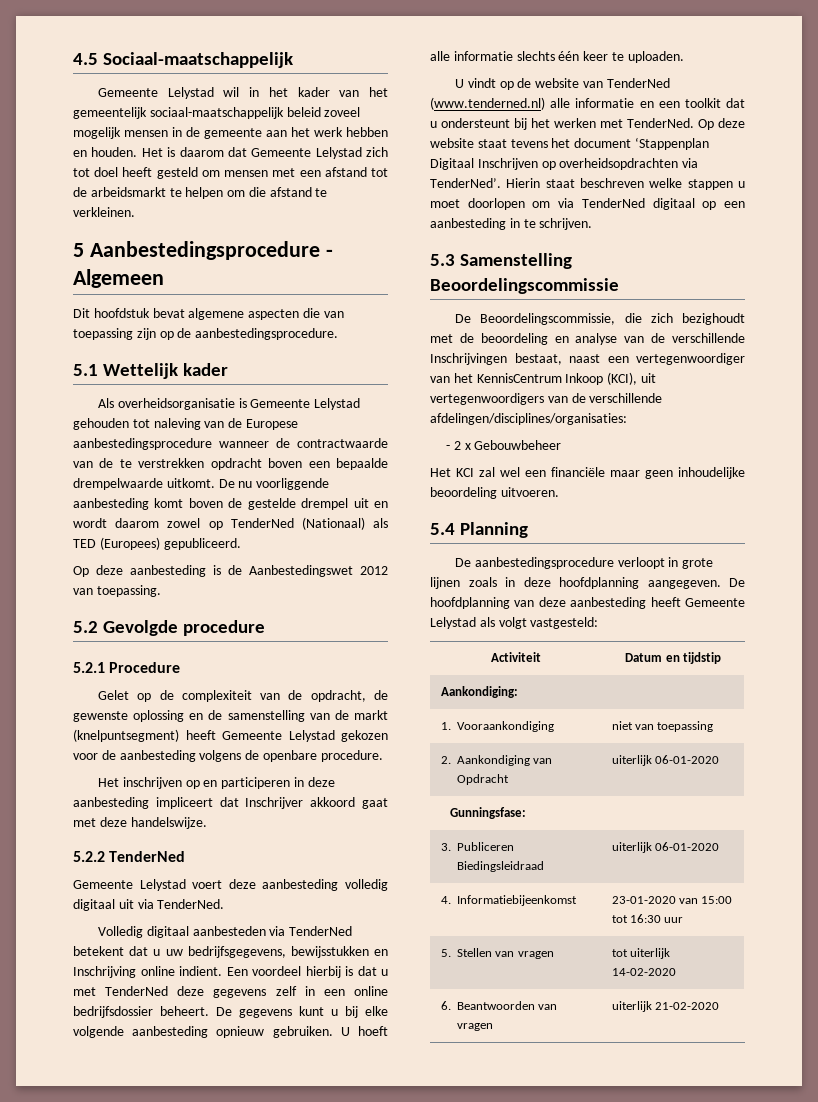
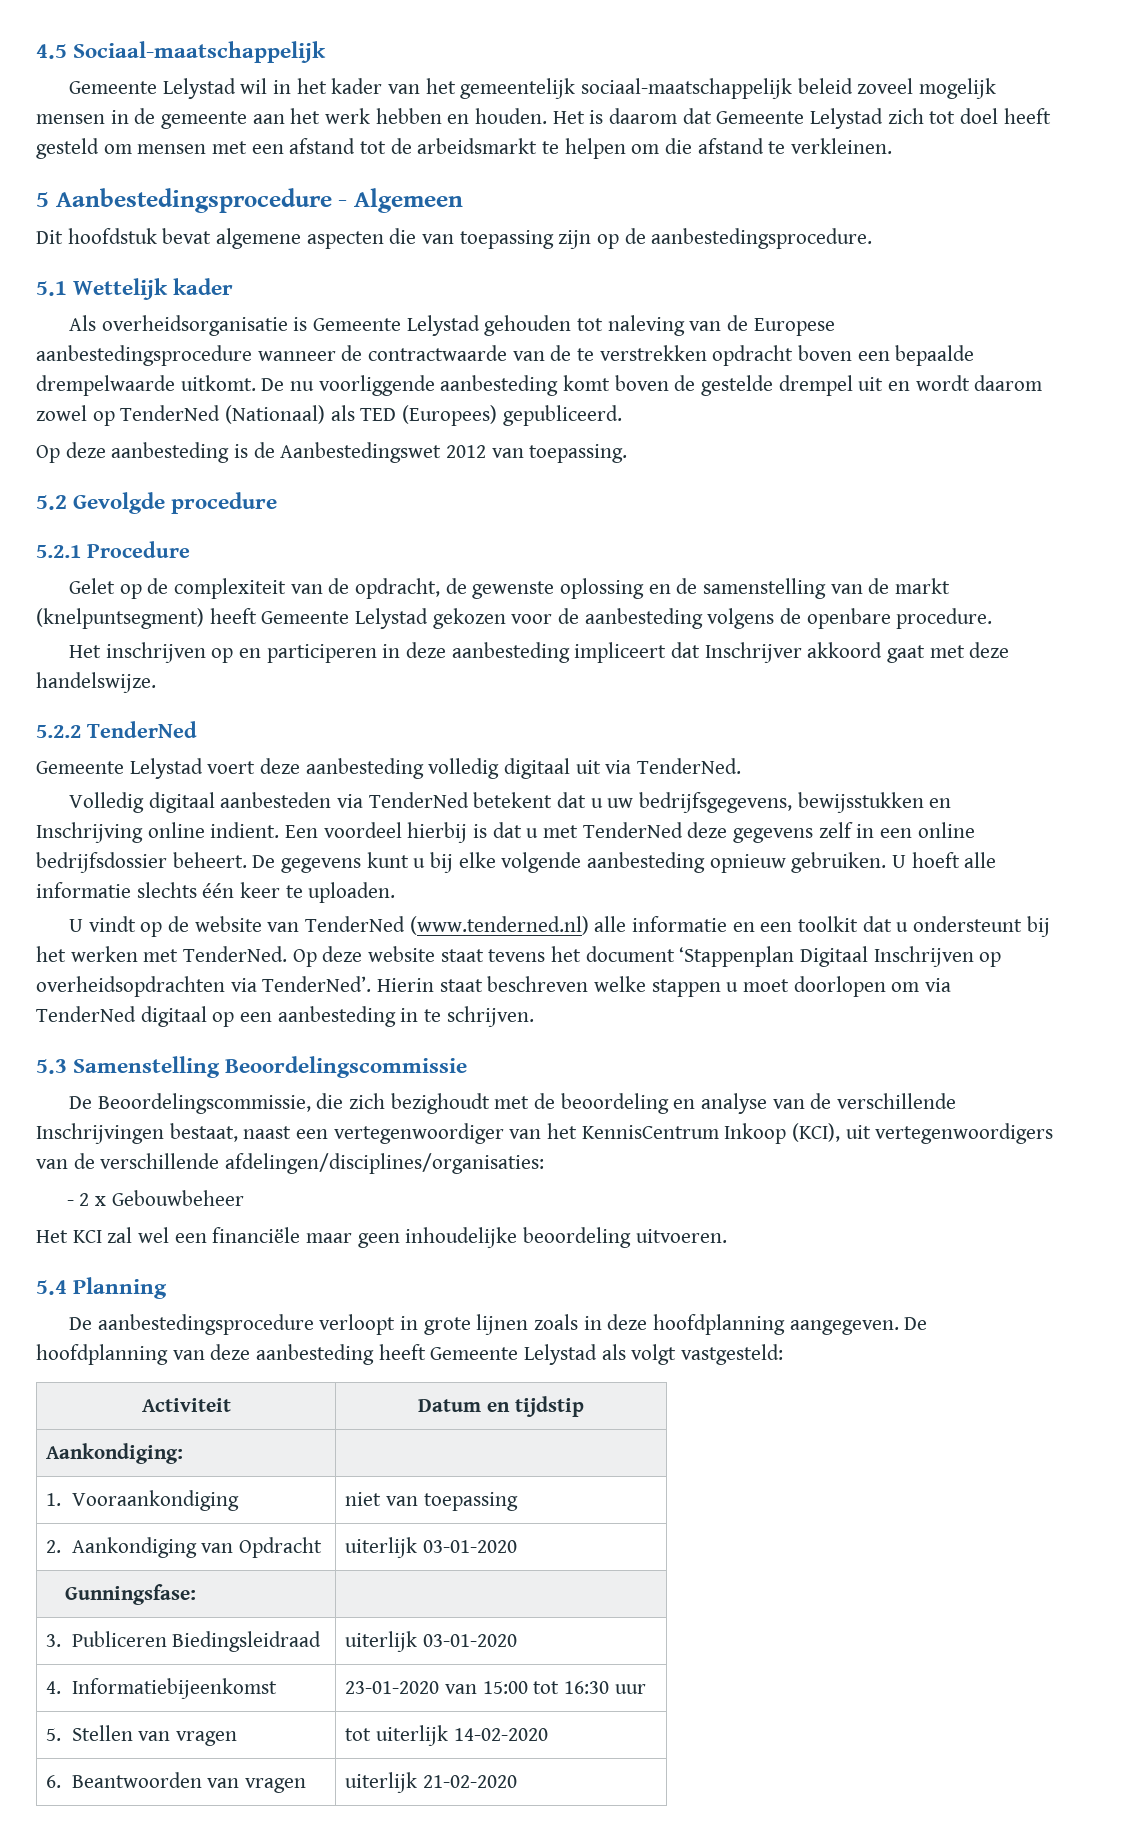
- 2. Aankondiging van Opdracht | uiterlijk 06-01-2020
+ 2. Aankondiging van Opdracht | uiterlijk 03-01-2020
- 3. Publiceren Biedingsleidraad | uiterlijk 06-01-2020
+ 3. Publiceren Biedingsleidraad | uiterlijk 03-01-2020

